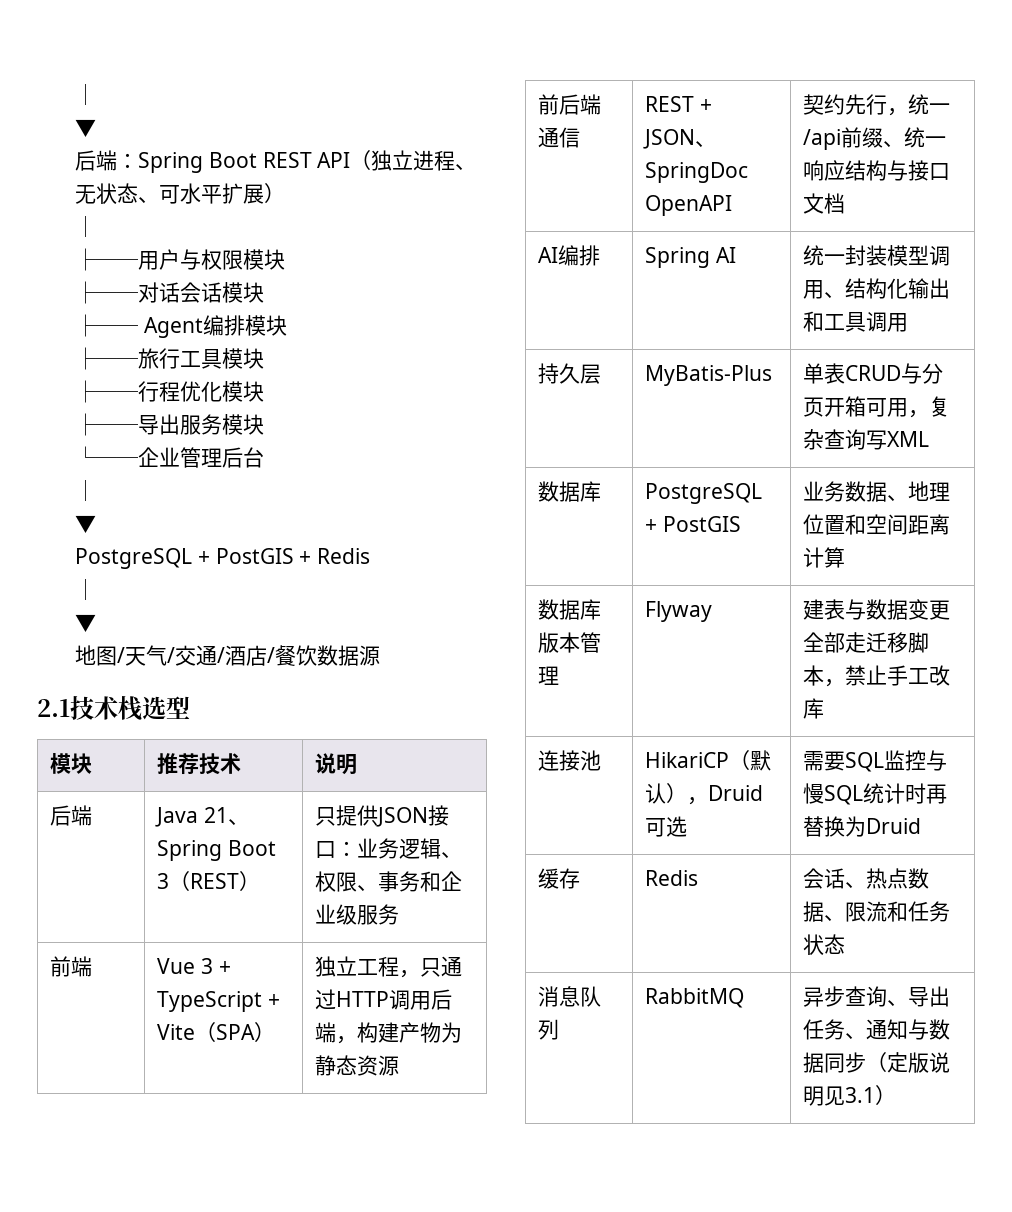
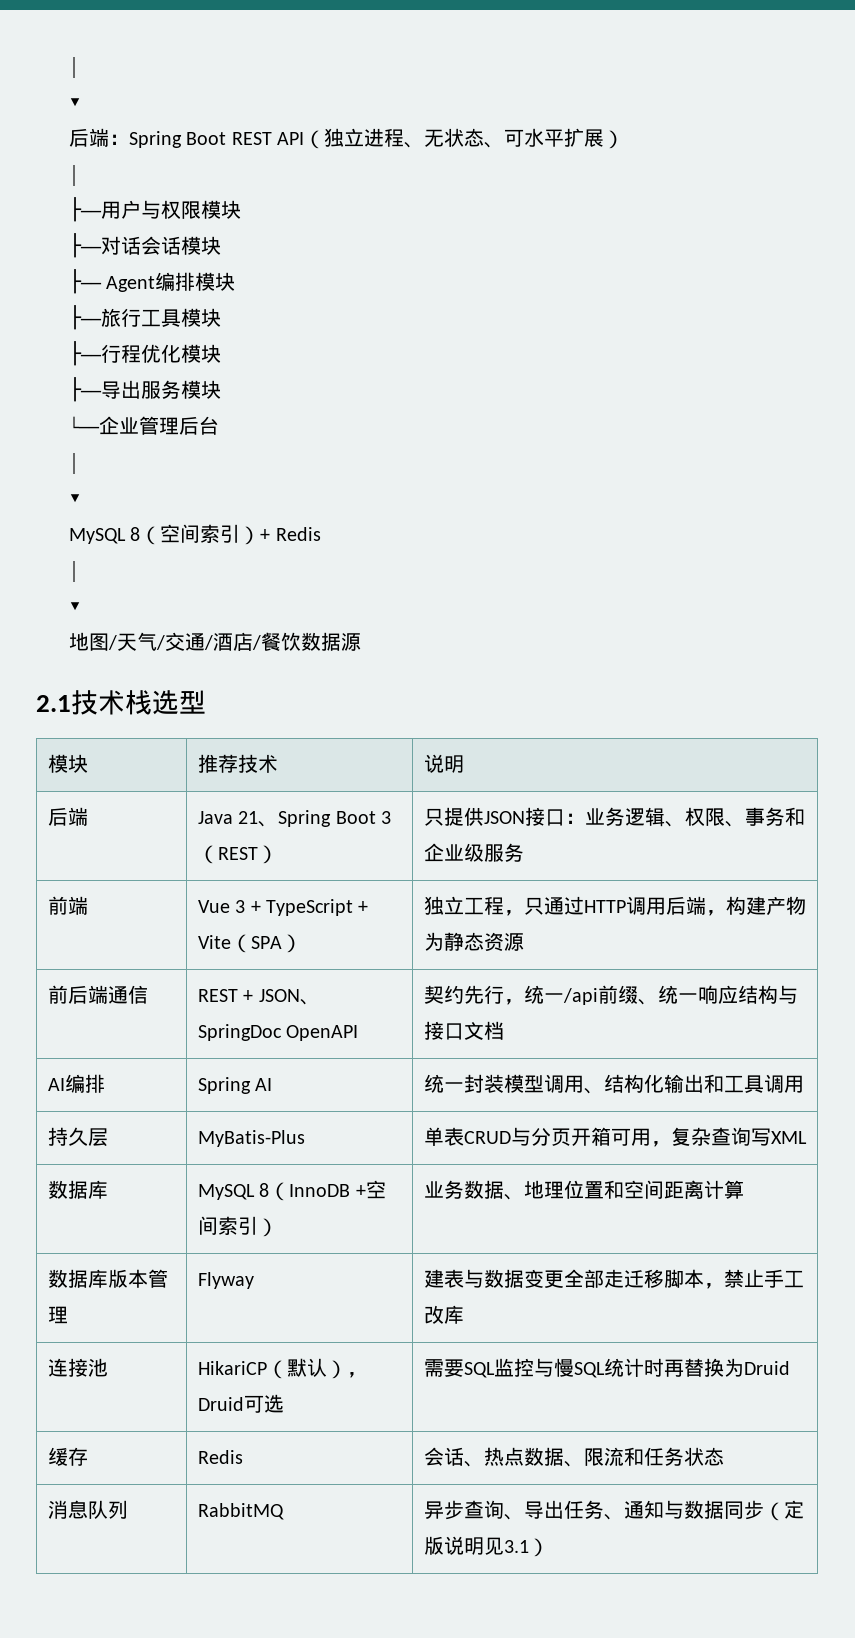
- PostgreSQL + PostGIS + Redis
+ MySQL 8（空间索引）+ Redis
- 数据库 | PostgreSQL + PostGIS | 业务数据、地理位置和空间距离计算
+ 数据库 | MySQL 8（InnoDB +空间索引） | 业务数据、地理位置和空间距离计算

